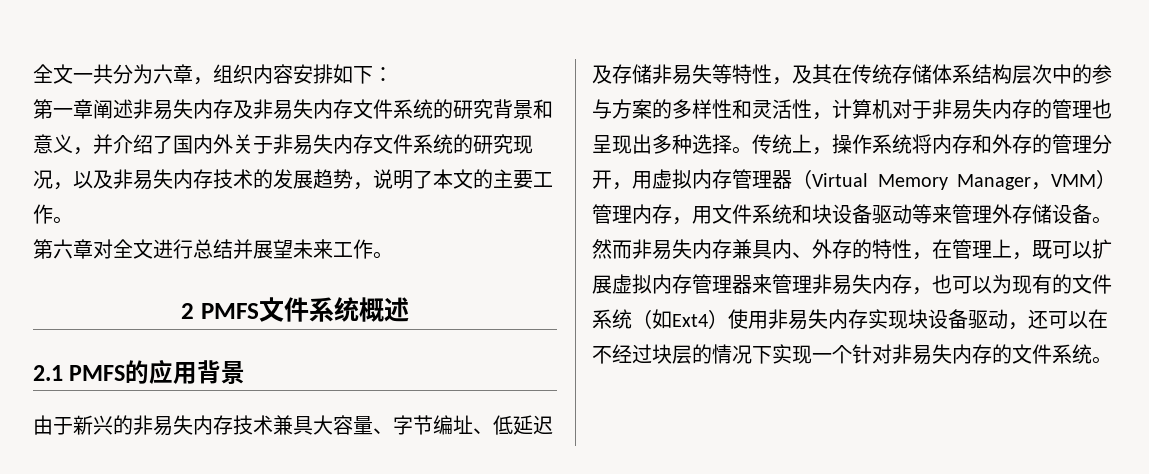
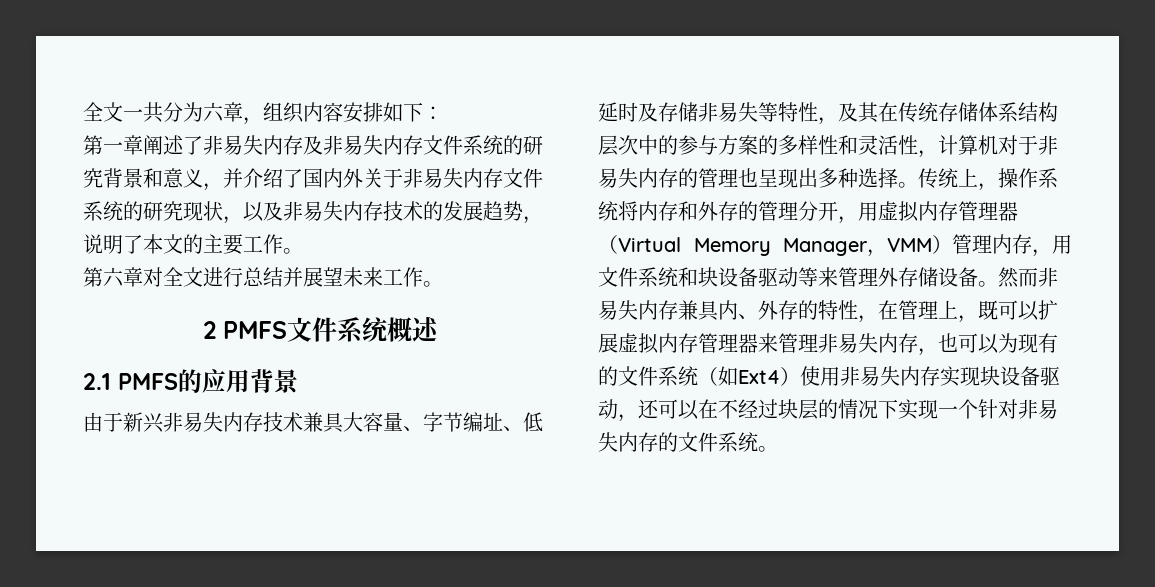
- 第一章阐述非易失内存及非易失内存文件系统的研究背景和意义，并介绍了国内外关于非易失内存文件系统的研究现况，以及非易失内存技术的发展趋势，说明了本文的主要工作。
+ 第一章阐述了非易失内存及非易失内存文件系统的研究背景和意义，并介绍了国内外关于非易失内存文件系统的研究现状，以及非易失内存技术的发展趋势，说明了本文的主要工作。
- 由于新兴的非易失内存技术兼具大容量、字节编址、低延迟及存储非易失等特性，及其在传统存储体系结构层次中的参与方案的多样性和灵活性，计算机对于非易失内存的管理也呈现出多种选择。
+ 由于新兴非易失内存技术兼具大容量、字节编址、低延时及存储非易失等特性，及其在传统存储体系结构层次中的参与方案的多样性和灵活性，计算机对于非易失内存的管理也呈现出多种选择。

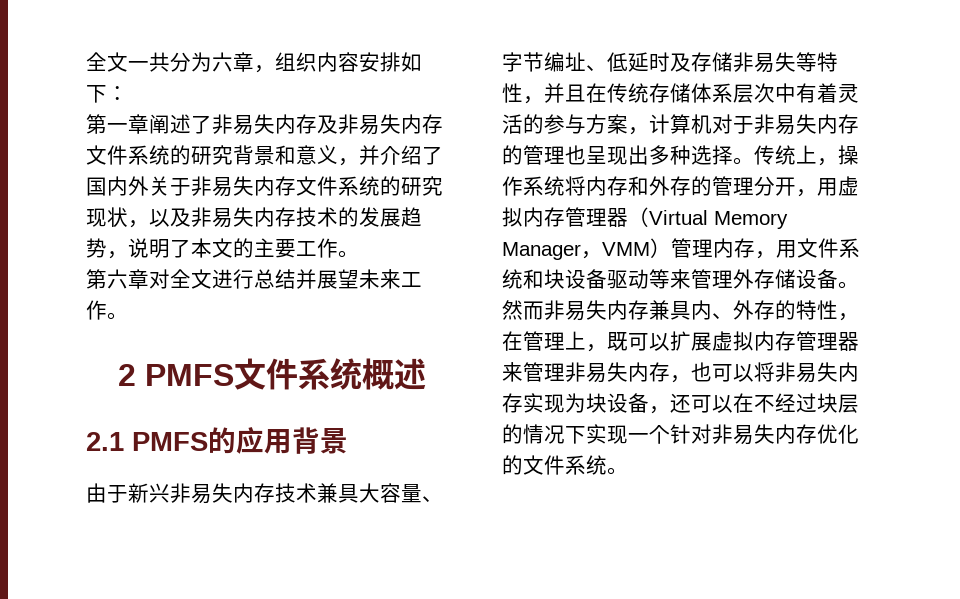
- 由于新兴非易失内存技术兼具大容量、字节编址、低延时及存储非易失等特性，及其在传统存储体系结构层次中的参与方案的多样性和灵活性，计算机对于非易失内存的管理也呈现出多种选择。
+ 由于新兴非易失内存技术兼具大容量、字节编址、低延时及存储非易失等特性，并且在传统存储体系层次中有着灵活的参与方案，计算机对于非易失内存的管理也呈现出多种选择。
- 然而非易失内存兼具内、外存的特性，在管理上，既可以扩展虚拟内存管理器来管理非易失内存，也可以为现有的文件系统（如Ext4）使用非易失内存实现块设备驱动，还可以在不经过块层的情况下实现一个针对非易失内存的文件系统。
+ 然而非易失内存兼具内、外存的特性，在管理上，既可以扩展虚拟内存管理器来管理非易失内存，也可以将非易失内存实现为块设备，还可以在不经过块层的情况下实现一个针对非易失内存优化的文件系统。

